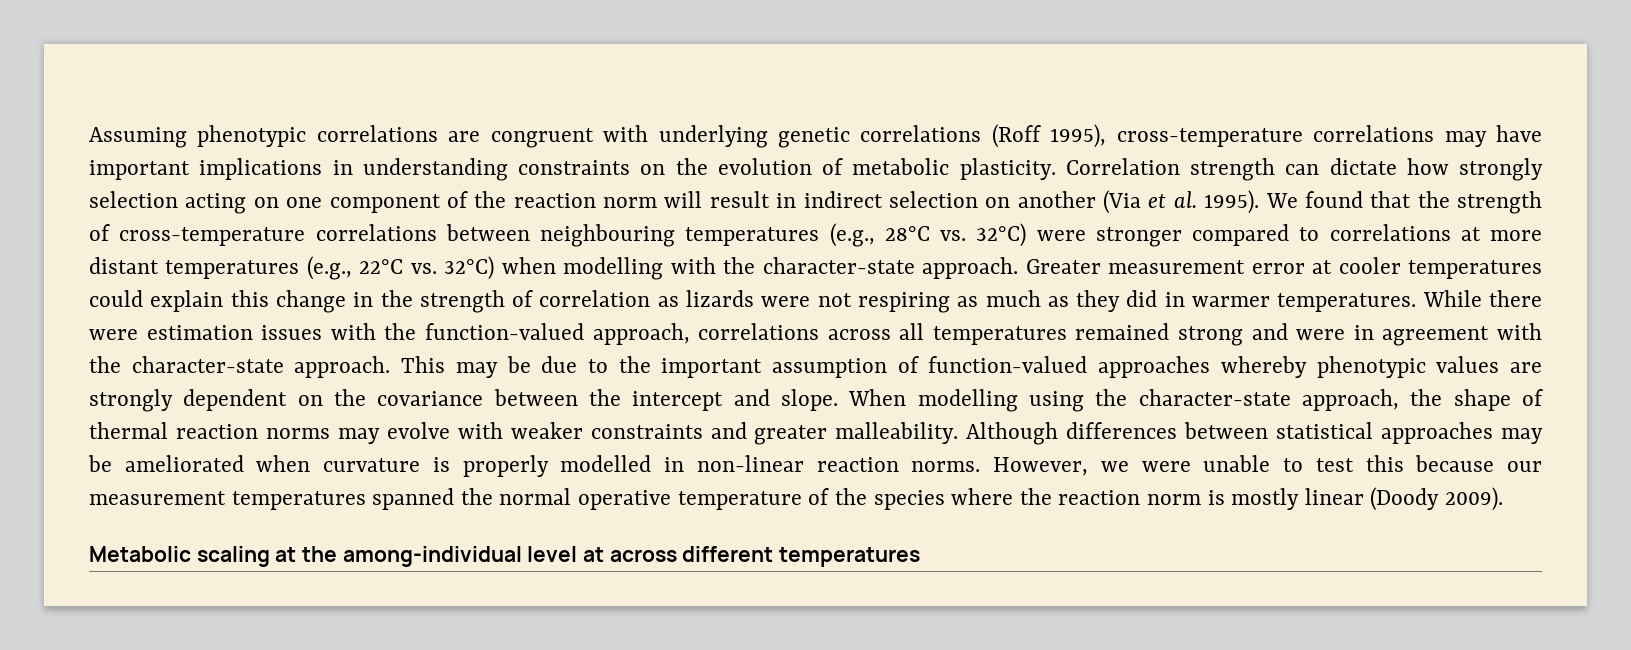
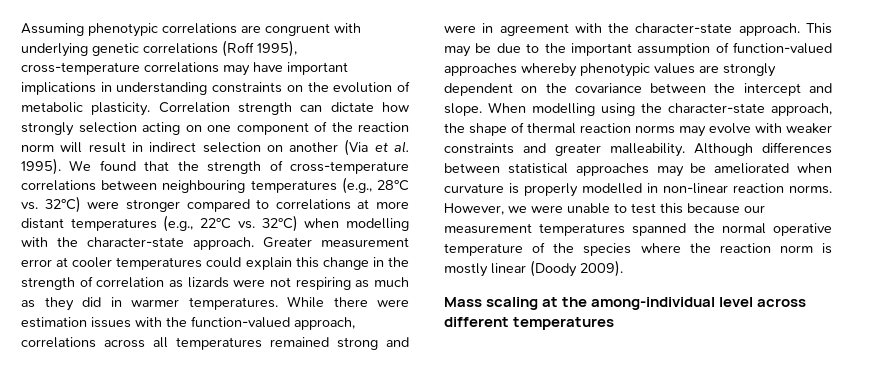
- Metabolic scaling at the among-individual level at across different temperatures
+ Mass scaling at the among-individual level across different temperatures

